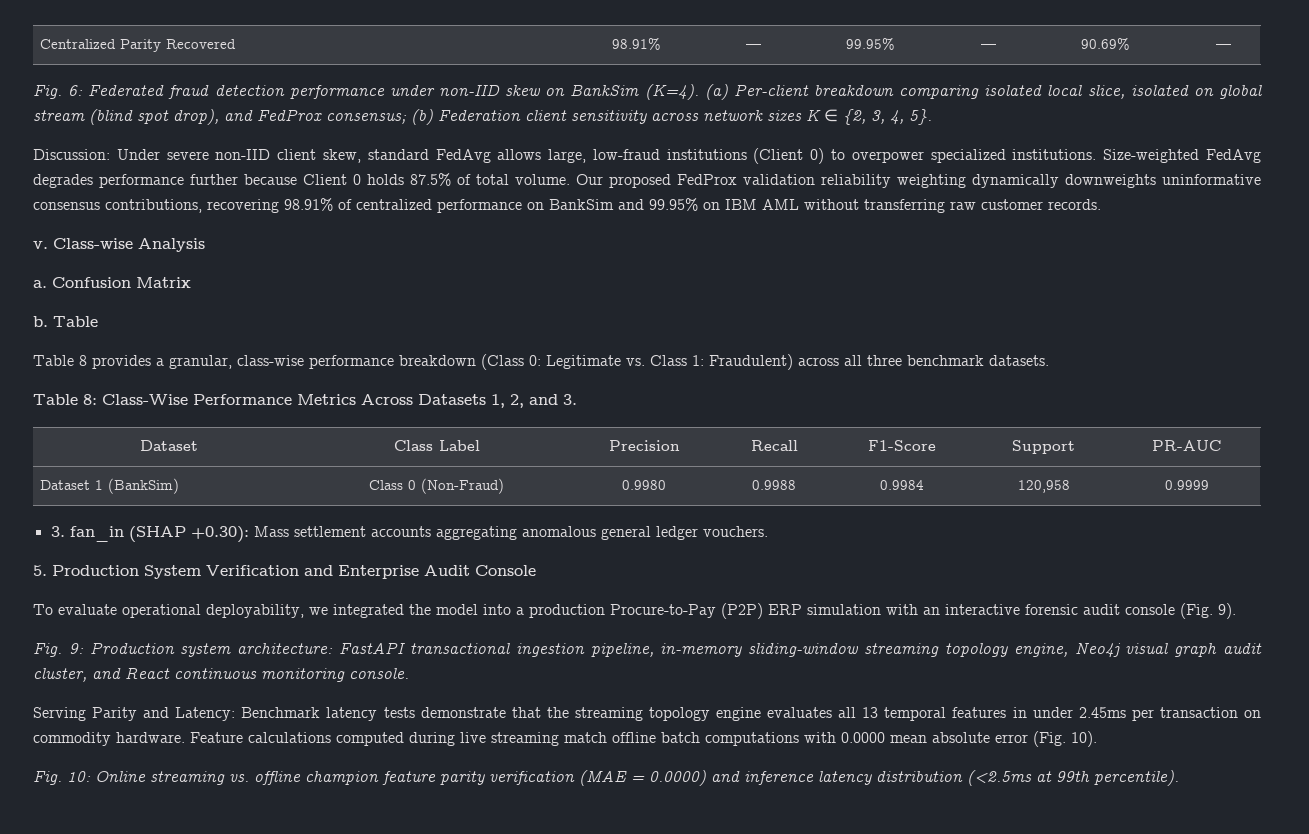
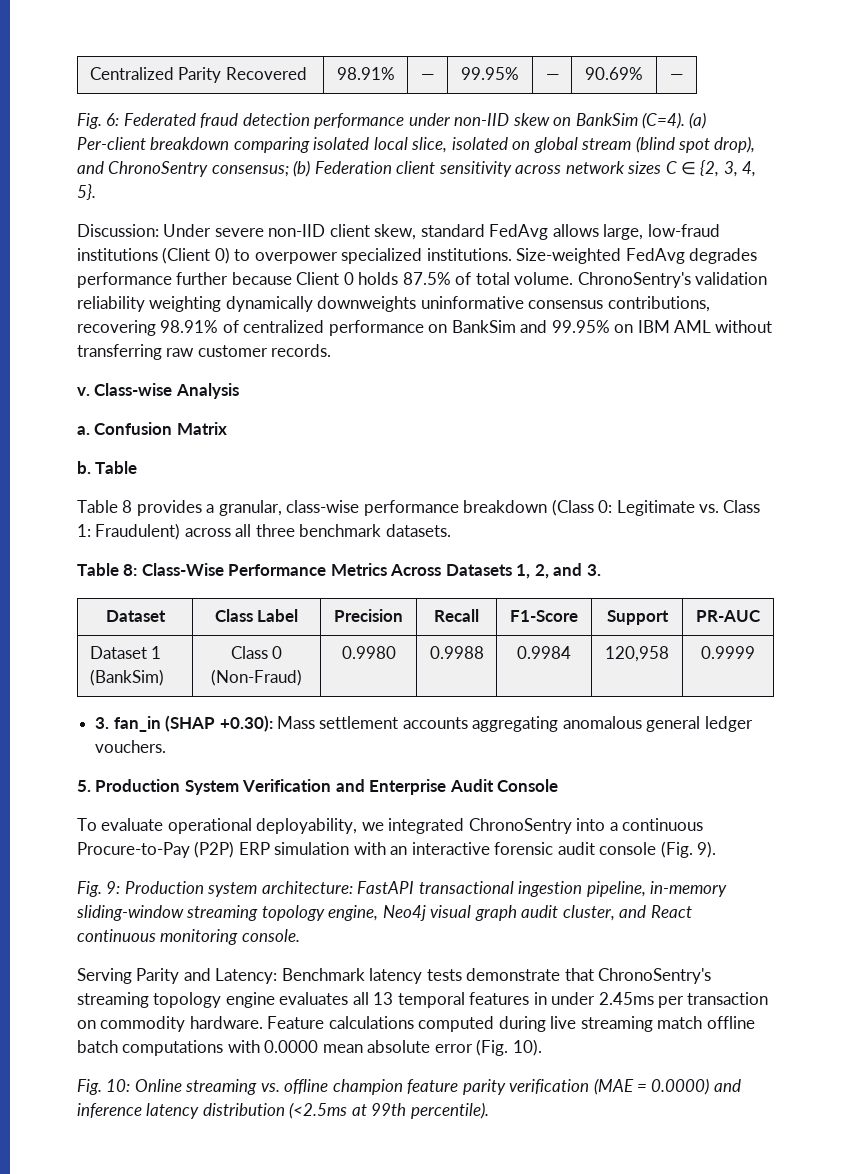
- Fig. 6: Federated fraud detection performance under non-IID skew on BankSim (K=4).
+ Fig. 6: Federated fraud detection performance under non-IID skew on BankSim (C=4).
- (a) Per-client breakdown comparing isolated local slice, isolated on global stream (blind spot drop), and FedProx consensus; (b) Federation client sensitivity across network sizes K ∈ {2, 3, 4, 5}.
+ (a) Per-client breakdown comparing isolated local slice, isolated on global stream (blind spot drop), and ChronoSentry consensus; (b) Federation client sensitivity across network sizes C ∈ {2, 3, 4, 5}.
- Our proposed FedProx validation reliability weighting dynamically downweights uninformative consensus contributions, recovering 98.91% of centralized performance on BankSim and 99.95% on IBM AML without transferring raw customer records.
+ ChronoSentry's validation reliability weighting dynamically downweights uninformative consensus contributions, recovering 98.91% of centralized performance on BankSim and 99.95% on IBM AML without transferring raw customer records.
- To evaluate operational deployability, we integrated the model into a production Procure-to-Pay (P2P) ERP simulation with an interactive forensic audit console (Fig. 9).
+ To evaluate operational deployability, we integrated ChronoSentry into a continuous Procure-to-Pay (P2P) ERP simulation with an interactive forensic audit console (Fig. 9).
- Serving Parity and Latency: Benchmark latency tests demonstrate that the streaming topology engine evaluates all 13 temporal features in under 2.45ms per transaction on commodity hardware.
+ Serving Parity and Latency: Benchmark latency tests demonstrate that ChronoSentry's streaming topology engine evaluates all 13 temporal features in under 2.45ms per transaction on commodity hardware.

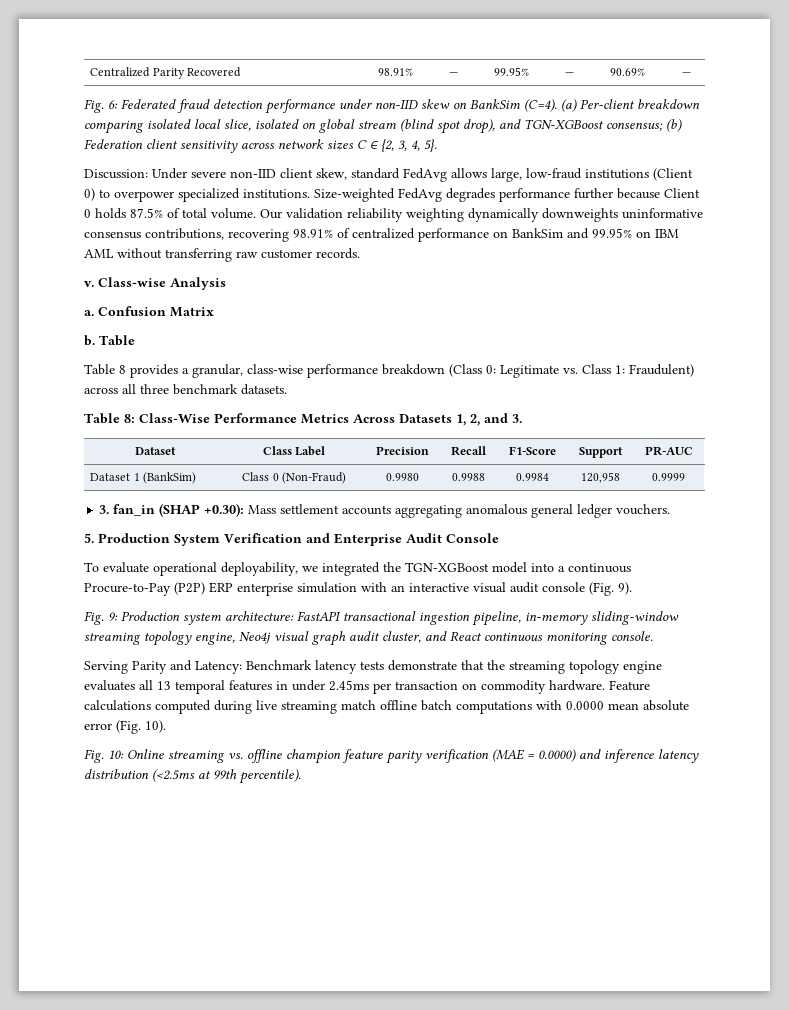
- (a) Per-client breakdown comparing isolated local slice, isolated on global stream (blind spot drop), and ChronoSentry consensus; (b) Federation client sensitivity across network sizes C ∈ {2, 3, 4, 5}.
+ (a) Per-client breakdown comparing isolated local slice, isolated on global stream (blind spot drop), and TGN-XGBoost consensus; (b) Federation client sensitivity across network sizes C ∈ {2, 3, 4, 5}.
- ChronoSentry's validation reliability weighting dynamically downweights uninformative consensus contributions, recovering 98.91% of centralized performance on BankSim and 99.95% on IBM AML without transferring raw customer records.
+ Our validation reliability weighting dynamically downweights uninformative consensus contributions, recovering 98.91% of centralized performance on BankSim and 99.95% on IBM AML without transferring raw customer records.
- To evaluate operational deployability, we integrated ChronoSentry into a continuous Procure-to-Pay (P2P) ERP simulation with an interactive forensic audit console (Fig. 9).
+ To evaluate operational deployability, we integrated the TGN-XGBoost model into a continuous Procure-to-Pay (P2P) ERP enterprise simulation with an interactive visual audit console (Fig. 9).
- Serving Parity and Latency: Benchmark latency tests demonstrate that ChronoSentry's streaming topology engine evaluates all 13 temporal features in under 2.45ms per transaction on commodity hardware.
+ Serving Parity and Latency: Benchmark latency tests demonstrate that the streaming topology engine evaluates all 13 temporal features in under 2.45ms per transaction on commodity hardware.

